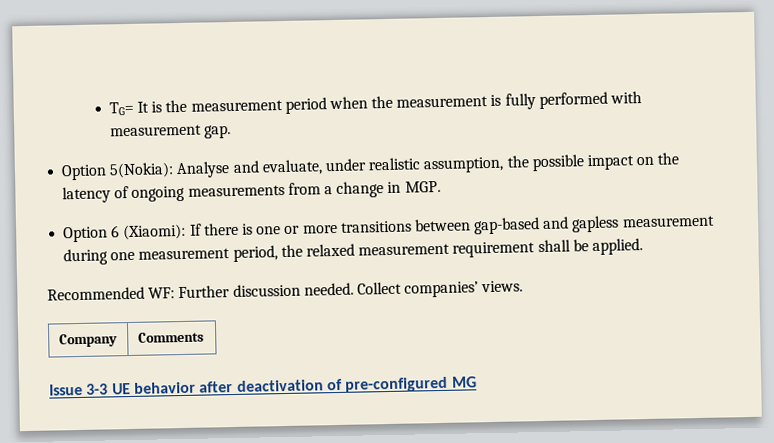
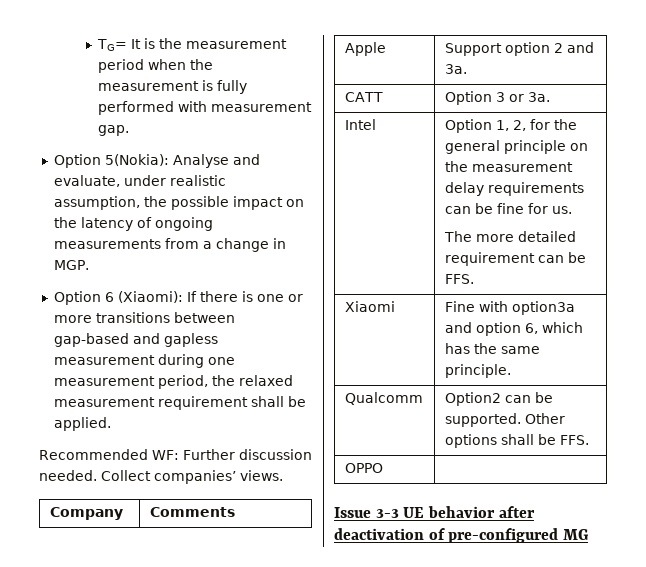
+ Apple | Support option 2 and 3a.
+ CATT | Option 3 or 3a.
+ Intel | Option 1, 2, for the general principle on the measurement delay requirements can be fine for us.
+ The more detailed requirement can be FFS.
+ Xiaomi | Fine with option3a and option 6, which has the same principle.
+ Qualcomm | Option2 can be supported. Other options shall be FFS.
+ OPPO |

